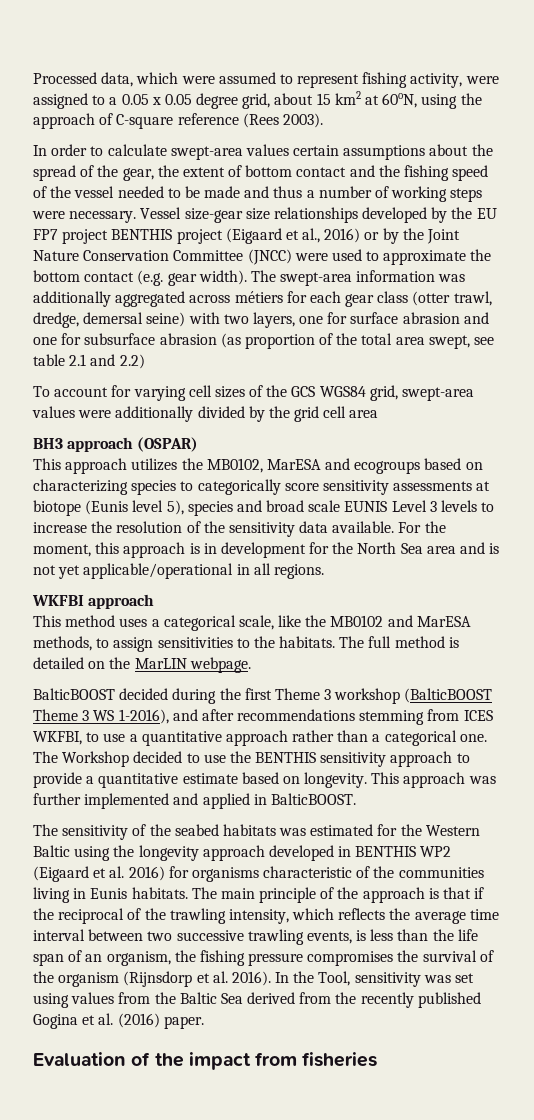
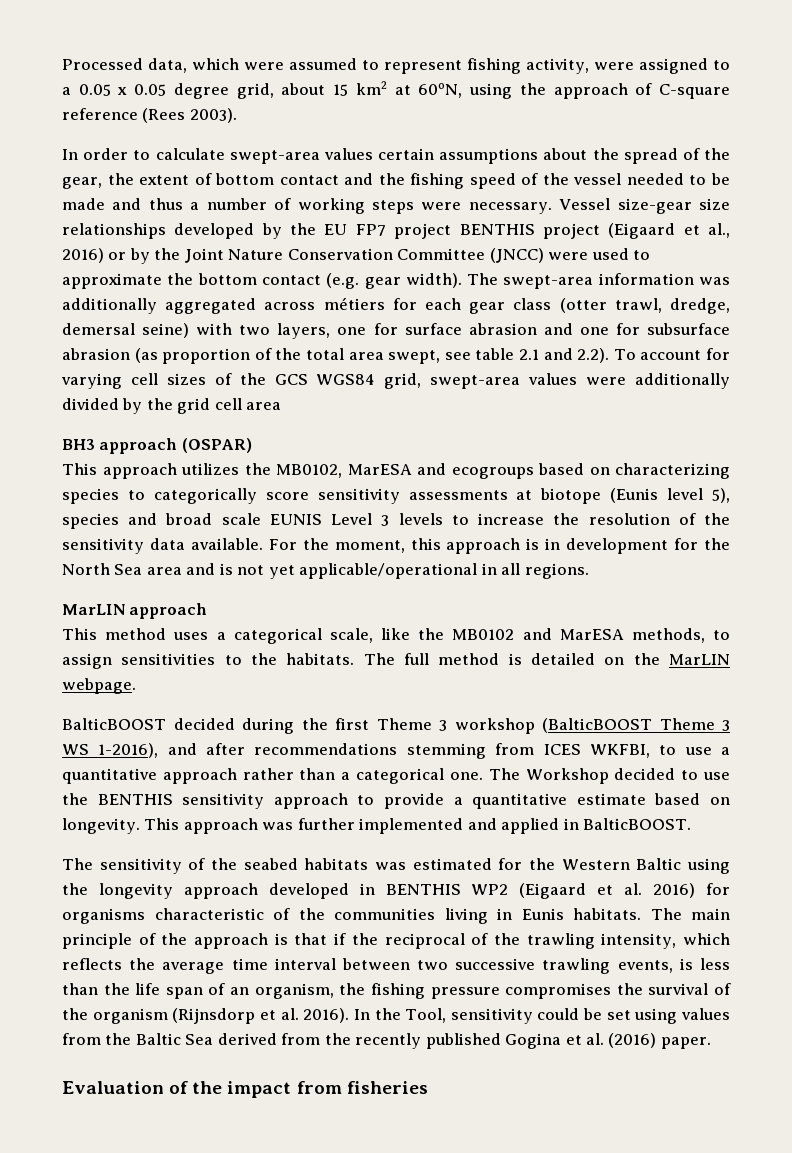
- The swept-area information was additionally aggregated across métiers for each gear class (otter trawl, dredge, demersal seine) with two layers, one for surface abrasion and one for subsurface abrasion (as proportion of the total area swept, see table 2.1 and 2.2)
- To account for varying cell sizes of the GCS WGS84 grid, swept-area values were additionally divided by the grid cell area
+ The swept-area information was additionally aggregated across métiers for each gear class (otter trawl, dredge, demersal seine) with two layers, one for surface abrasion and one for subsurface abrasion (as proportion of the total area swept, see table 2.1 and 2.2). To account for varying cell sizes of the GCS WGS84 grid, swept-area values were additionally divided by the grid cell area
- WKFBI approach
+ MarLIN approach
- In the Tool, sensitivity was set using values from the Baltic Sea derived from the recently published Gogina et al. (2016) paper.
+ In the Tool, sensitivity could be set using values from the Baltic Sea derived from the recently published Gogina et al. (2016) paper.

